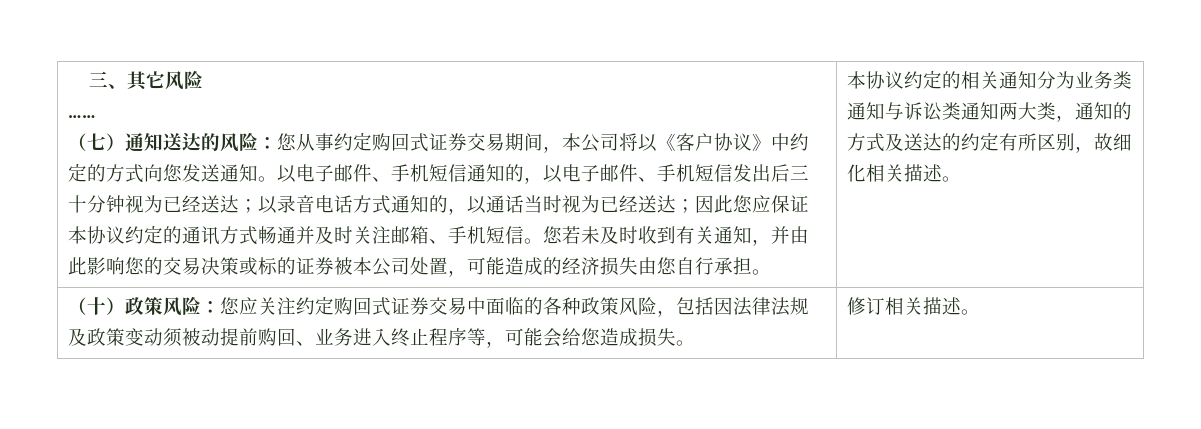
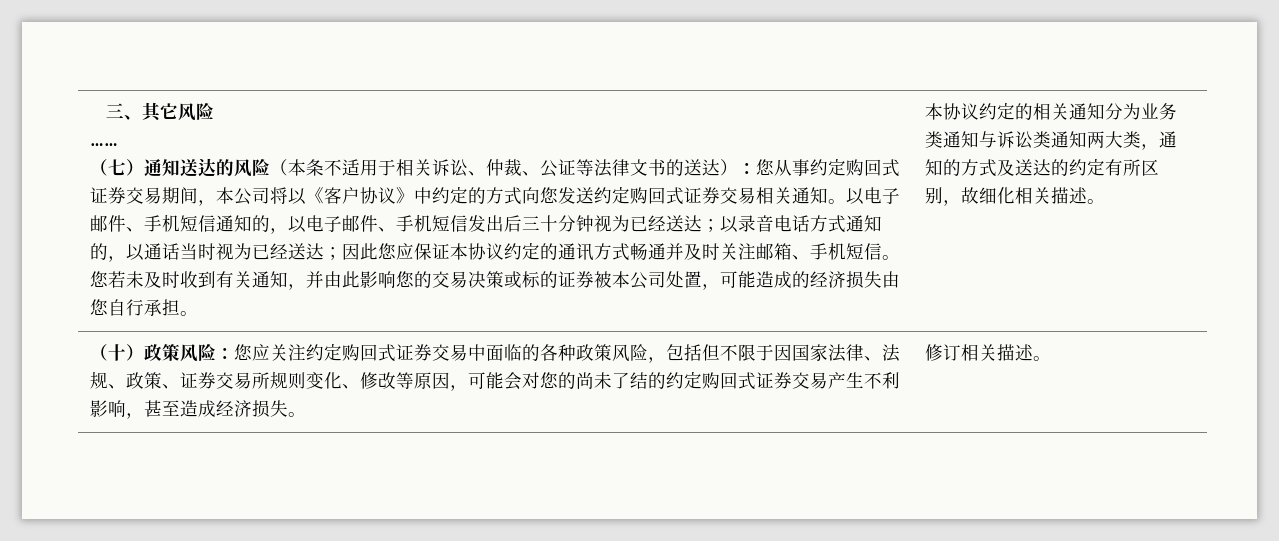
- （七）通知送达的风险：您从事约定购回式证券交易期间，本公司将以《客户协议》中约定的方式向您发送通知。
+ （七）通知送达的风险（本条不适用于相关诉讼、仲裁、公证等法律文书的送达）：您从事约定购回式证券交易期间，本公司将以《客户协议》中约定的方式向您发送约定购回式证券交易相关通知。
- （十）政策风险：您应关注约定购回式证券交易中面临的各种政策风险，包括因法律法规及政策变动须被动提前购回、业务进入终止程序等，可能会给您造成损失。
+ （十）政策风险：您应关注约定购回式证券交易中面临的各种政策风险，包括但不限于因国家法律、法规、政策、证券交易所规则变化、修改等原因，可能会对您的尚未了结的约定购回式证券交易产生不利影响，甚至造成经济损失。

